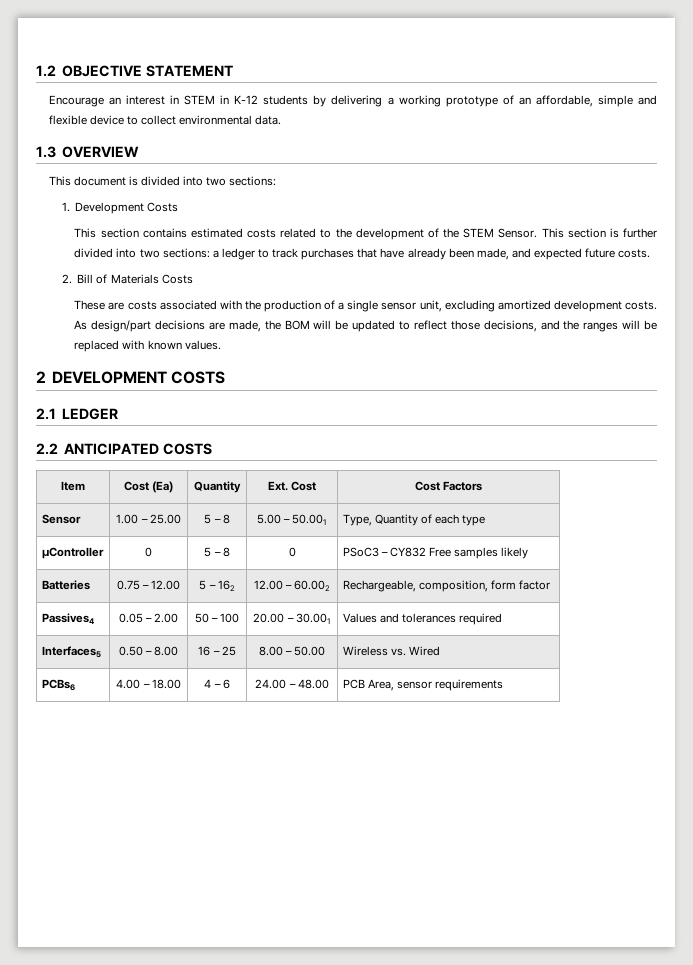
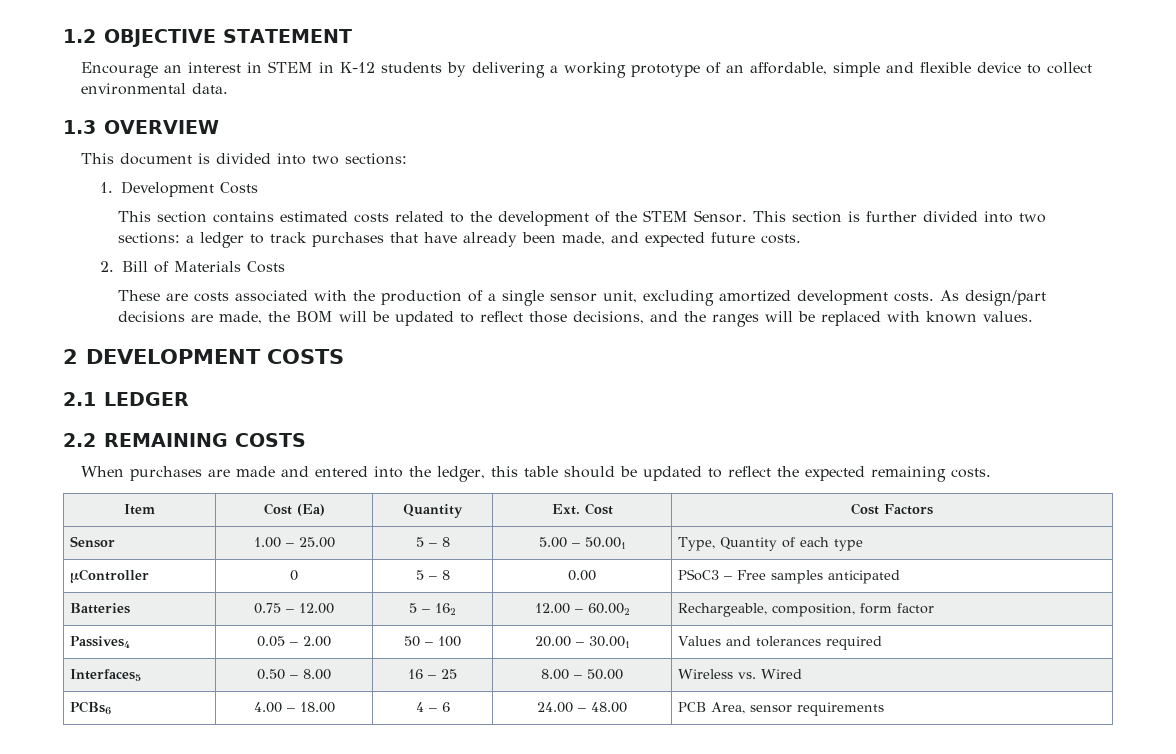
- 2.2 ANTICIPATED COSTS
+ 2.2 REMAINING COSTS
+ When purchases are made and entered into the ledger, this table should be updated to reflect the expected remaining costs.
- μController | 0 | 5 – 8 | 0 | PSoC3 – CY832 Free samples likely
+ μController | 0 | 5 – 8 | 0.00 | PSoC3 – Free samples anticipated

